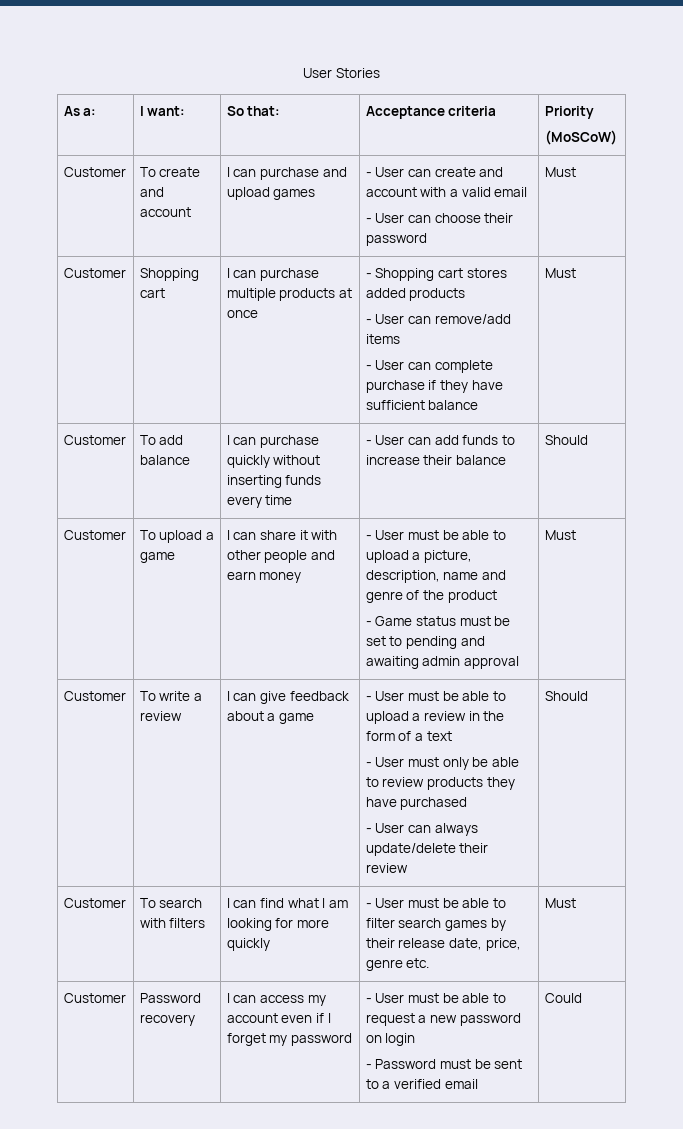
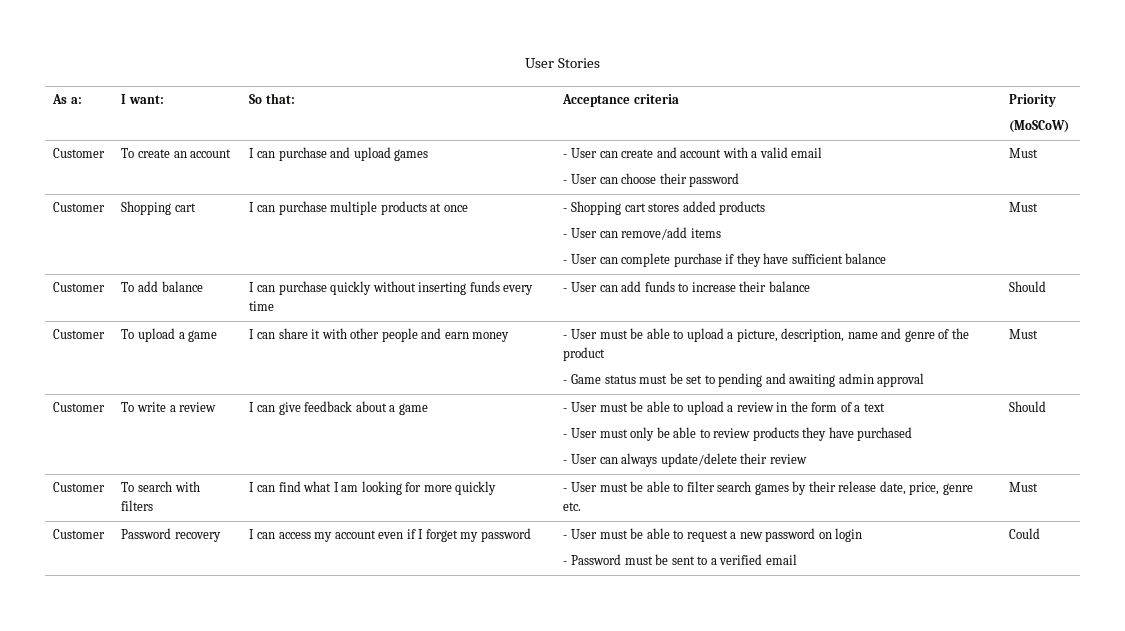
- Customer | To create and account | I can purchase and upload games | - User can create and account with a valid email
+ Customer | To create an account | I can purchase and upload games | - User can create and account with a valid email

